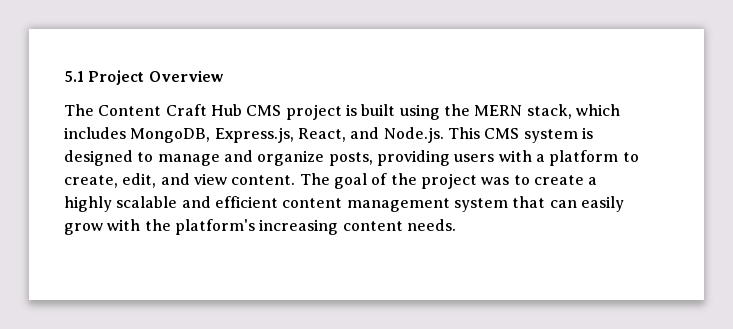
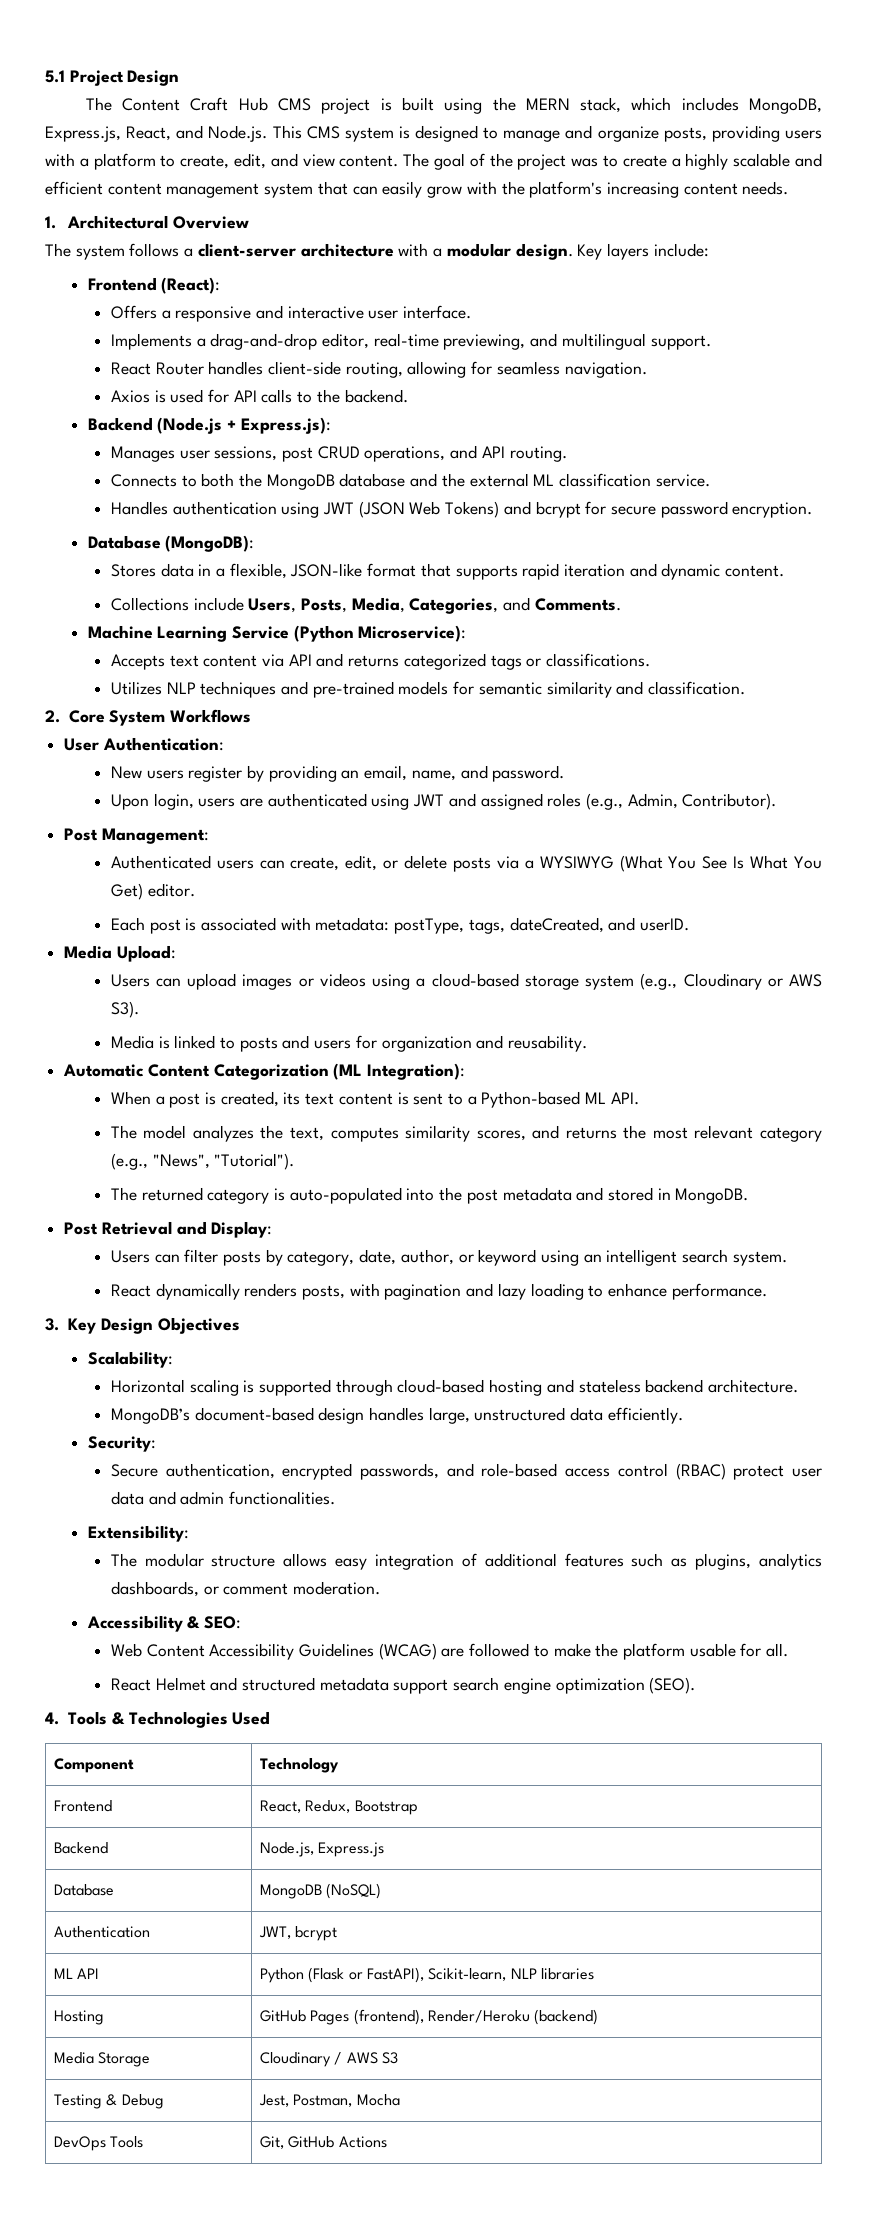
- 5.1 Project Overview
+ 5.1 Project Design
+ 1. Architectural Overview
+ The system follows a client-server architecture with a modular design. Key layers include:
+ Frontend (React):
+ Offers a responsive and interactive user interface.
+ Implements a drag-and-drop editor, real-time previewing, and multilingual support.
+ React Router handles client-side routing, allowing for seamless navigation.
+ Axios is used for API calls to the backend.
+ Backend (Node.js + Express.js):
+ Manages user sessions, post CRUD operations, and API routing.
+ Connects to both the MongoDB database and the external ML classification service.
+ Handles authentication using JWT (JSON Web Tokens) and bcrypt for secure password encryption.
+ Database (MongoDB):
+ Stores data in a flexible, JSON-like format that supports rapid iteration and dynamic content.
+ Collections include Users, Posts, Media, Categories, and Comments.
+ Machine Learning Service (Python Microservice):
+ Accepts text content via API and returns categorized tags or classifications.
+ Utilizes NLP techniques and pre-trained models for semantic similarity and classification.
+ 2. Core System Workflows
+ User Authentication:
+ New users register by providing an email, name, and password.
+ Upon login, users are authenticated using JWT and assigned roles (e.g., Admin, Contributor).
+ Post Management:
+ Authenticated users can create, edit, or delete posts via a WYSIWYG (What You See Is What You Get) editor.
+ Each post is associated with metadata: postType, tags, dateCreated, and userID.
+ Media Upload:
+ Users can upload images or videos using a cloud-based storage system (e.g., Cloudinary or AWS S3).
+ Media is linked to posts and users for organization and reusability.
+ Automatic Content Categorization (ML Integration):
+ When a post is created, its text content is sent to a Python-based ML API.
+ The model analyzes the text, computes similarity scores, and returns the most relevant category (e.g., "News", "Tutorial").
+ The returned category is auto-populated into the post metadata and stored in MongoDB.
+ Post Retrieval and Display:
+ Users can filter posts by category, date, author, or keyword using an intelligent search system.
+ React dynamically renders posts, with pagination and lazy loading to enhance performance.
+ 3. Key Design Objectives
+ Scalability:
+ Horizontal scaling is supported through cloud-based hosting and stateless backend architecture.
+ MongoDB’s document-based design handles large, unstructured data efficiently.
+ Security:
+ Secure authentication, encrypted passwords, and role-based access control (RBAC) protect user data and admin functionalities.
+ Extensibility:
+ The modular structure allows easy integration of additional features such as plugins, analytics dashboards, or comment moderation.
+ Accessibility & SEO:
+ Web Content Accessibility Guidelines (WCAG) are followed to make the platform usable for all.
+ React Helmet and structured metadata support search engine optimization (SEO).
+ 4. Tools & Technologies Used
+ Component | Technology
+ Frontend | React, Redux, Bootstrap
+ Backend | Node.js, Express.js
+ Database | MongoDB (NoSQL)
+ Authentication | JWT, bcrypt
+ ML API | Python (Flask or FastAPI), Scikit-learn, NLP libraries
+ Hosting | GitHub Pages (frontend), Render/Heroku (backend)
+ Media Storage | Cloudinary / AWS S3
+ Testing & Debug | Jest, Postman, Mocha
+ DevOps Tools | Git, GitHub Actions

